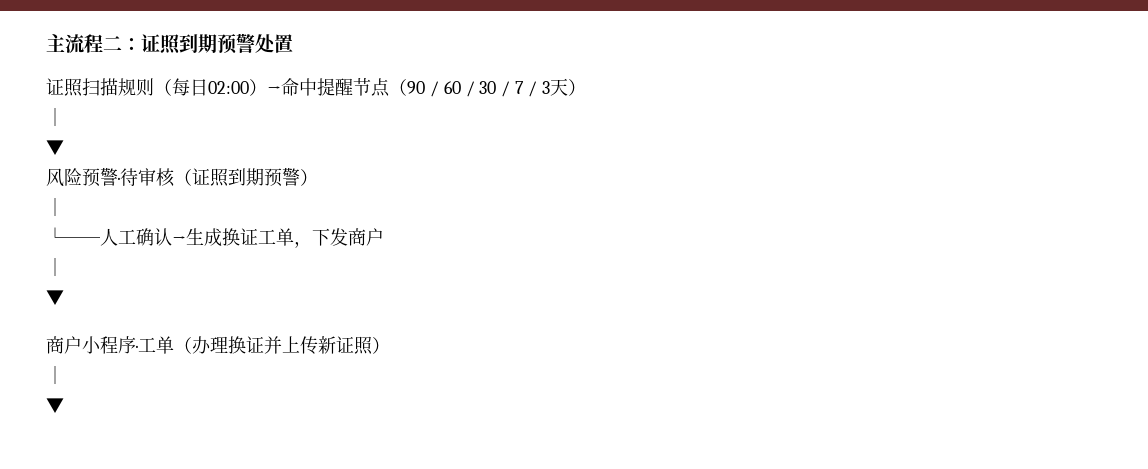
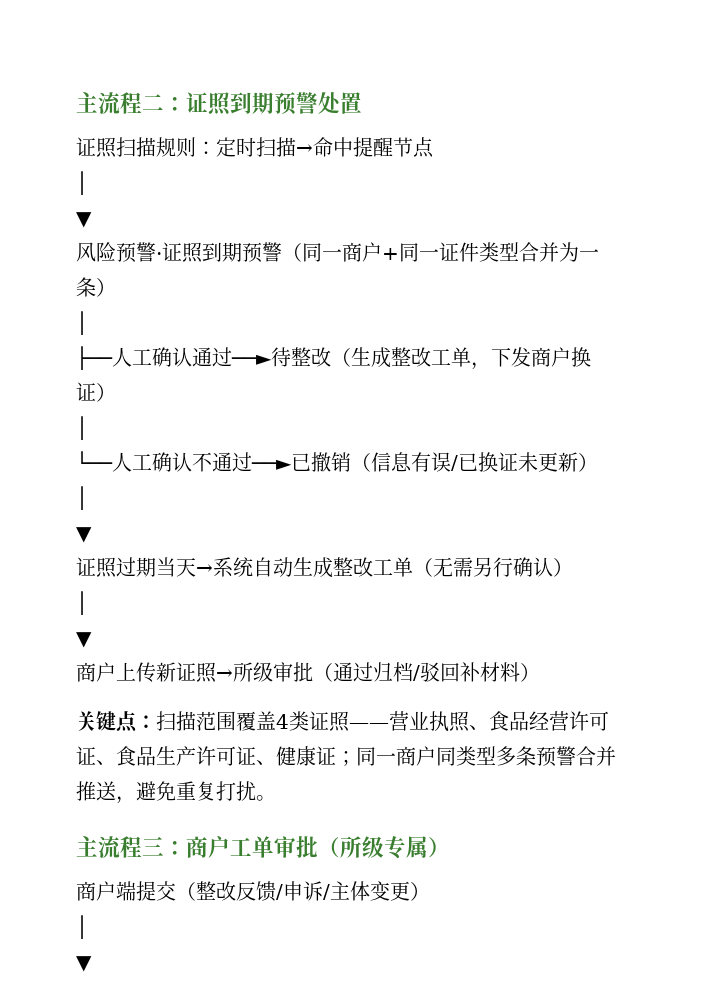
- 证照扫描规则（每日02:00）→命中提醒节点（90 / 60 / 30 / 7 / 3天）
+ 证照扫描规则：定时扫描→命中提醒节点
- 风险预警·待审核（证照到期预警）
+ 风险预警·证照到期预警（同一商户+同一证件类型合并为一条）
+ │
+ ├──人工确认通过──►待整改（生成整改工单，下发商户换证）
- └──人工确认→生成换证工单，下发商户
+ └──人工确认不通过──►已撤销（信息有误/已换证未更新）
  │
  ▼
- 商户小程序·工单（办理换证并上传新证照）
+ 证照过期当天→系统自动生成整改工单（无需另行确认）
+ │
+ ▼
+ 商户上传新证照→所级审批（通过归档/驳回补材料）
+ 关键点：扫描范围覆盖4类证照——营业执照、食品经营许可证、食品生产许可证、健康证；同一商户同类型多条预警合并推送，避免重复打扰。
+ 主流程三：商户工单审批（所级专属）
+ 商户端提交（整改反馈/申诉/主体变更）

